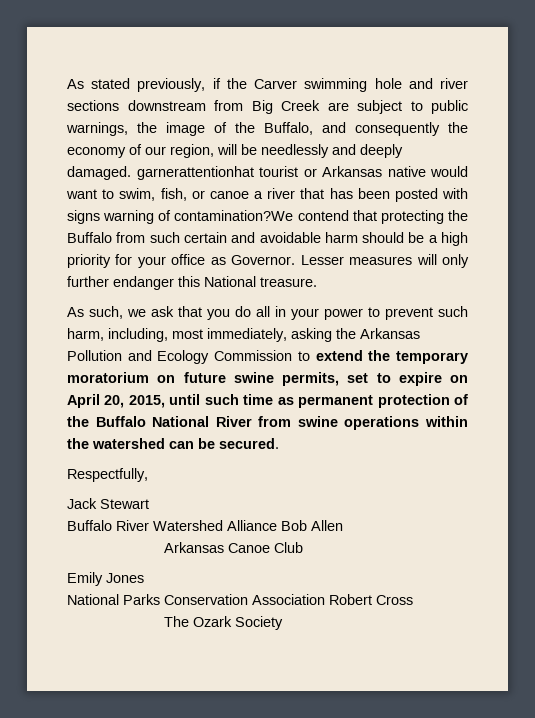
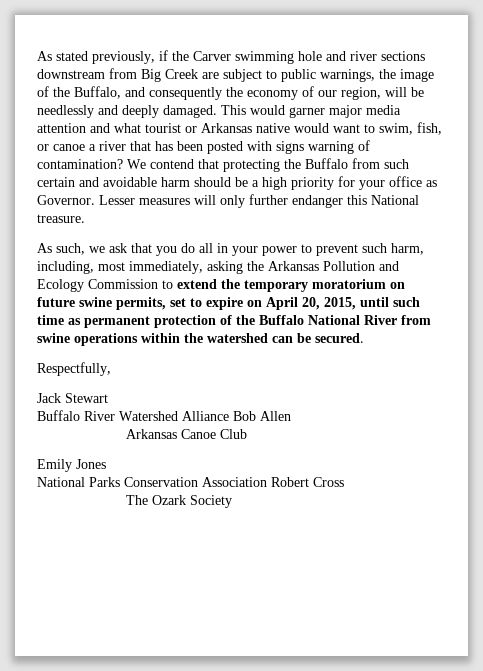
- As stated previously, if the Carver swimming hole and river sections downstream from Big Creek are subject to public warnings, the image of the Buffalo, and consequently the economy of our region, will be needlessly and deeply damaged. garnerattentionhat tourist or Arkansas native would want to swim, fish, or canoe a river that has been posted with signs warning of contamination?We contend that protecting the Buffalo from such certain and avoidable harm should be a high priority for your office as Governor.
+ As stated previously, if the Carver swimming hole and river sections downstream from Big Creek are subject to public warnings, the image of the Buffalo, and consequently the economy of our region, will be needlessly and deeply damaged. This would garner major media attention and what tourist or Arkansas native would want to swim, fish, or canoe a river that has been posted with signs warning of contamination? We contend that protecting the Buffalo from such certain and avoidable harm should be a high priority for your office as Governor.

